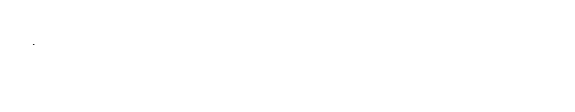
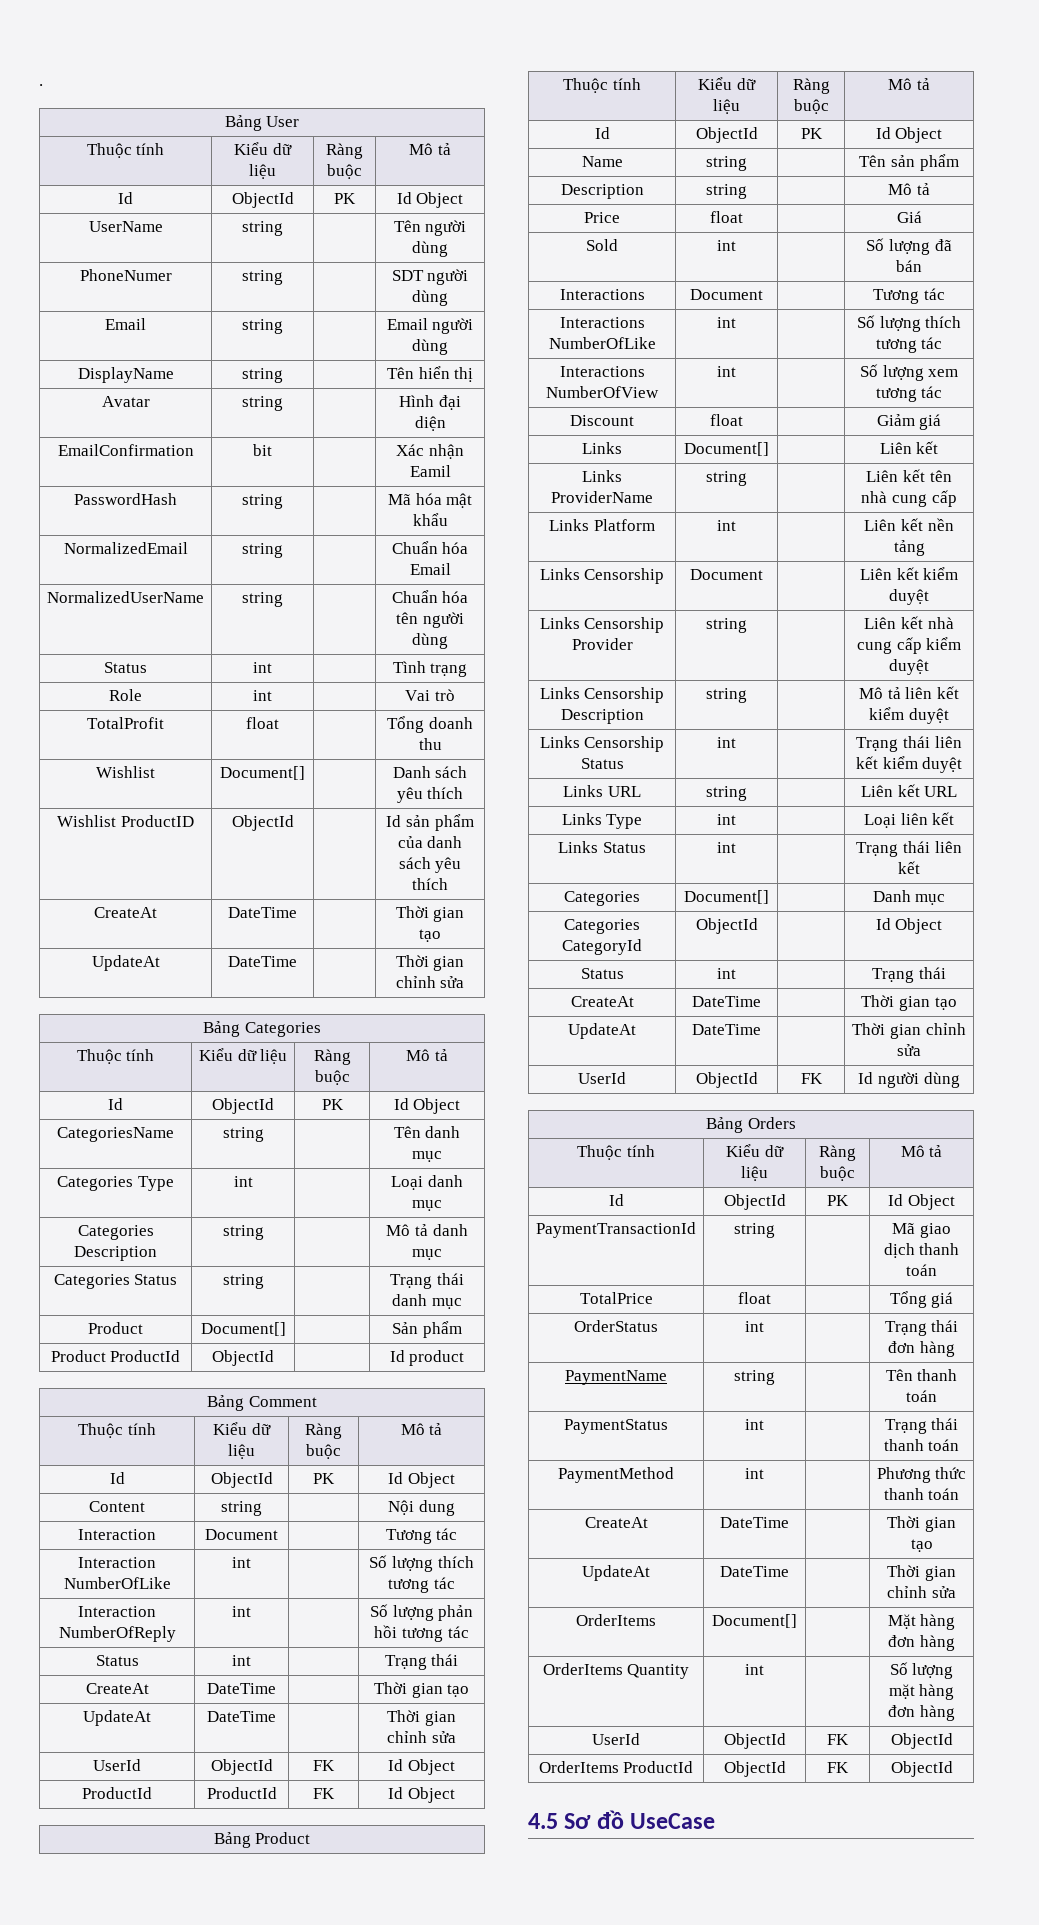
+ Bảng User
+ Thuộc tính | Kiểu dữ liệu | Ràng buộc | Mô tả
+ Id | ObjectId | PK | Id Object
+ UserName | string | | Tên người dùng
+ PhoneNumer | string | | SDT người dùng
+ Email | string | | Email người dùng
+ DisplayName | string | | Tên hiển thị
+ Avatar | string | | Hình đại diện
+ EmailConfirmation | bit | | Xác nhận Eamil
+ PasswordHash | string | | Mã hóa mật khẩu
+ NormalizedEmail | string | | Chuẩn hóa Email
+ NormalizedUserName | string | | Chuẩn hóa tên người dùng
+ Status | int | | Tình trạng
+ Role | int | | Vai trò
+ TotalProfit | float | | Tổng doanh thu
+ Wishlist | Document[] | | Danh sách yêu thích
+ Wishlist ProductID | ObjectId | | Id sản phẩm của danh sách yêu thích
+ CreateAt | DateTime | | Thời gian tạo
+ UpdateAt | DateTime | | Thời gian chỉnh sửa
+ Bảng Categories
+ Thuộc tính | Kiểu dữ liệu | Ràng buộc | Mô tả
+ Id | ObjectId | PK | Id Object
+ CategoriesName | string | | Tên danh mục
+ Categories Type | int | | Loại danh mục
+ Categories Description | string | | Mô tả danh mục
+ Categories Status | string | | Trạng thái danh mục
+ Product | Document[] | | Sản phẩm
+ Product ProductId | ObjectId | | Id product
+ Bảng Comment
+ Thuộc tính | Kiểu dữ liệu | Ràng buộc | Mô tả
+ Id | ObjectId | PK | Id Object
+ Content | string | | Nội dung
+ Interaction | Document | | Tương tác
+ Interaction NumberOfLike | int | | Số lượng thích tương tác
+ Interaction NumberOfReply | int | | Số lượng phản hồi tương tác
+ Status | int | | Trạng thái
+ CreateAt | DateTime | | Thời gian tạo
+ UpdateAt | DateTime | | Thời gian chỉnh sửa
+ UserId | ObjectId | FK | Id Object
+ ProductId | ProductId | FK | Id Object
+ Bảng Product
+ Thuộc tính | Kiểu dữ liệu | Ràng buộc | Mô tả
+ Id | ObjectId | PK | Id Object
+ Name | string | | Tên sản phẩm
+ Description | string | | Mô tả
+ Price | float | | Giá
+ Sold | int | | Số lượng đã bán
+ Interactions | Document | | Tương tác
+ Interactions NumberOfLike | int | | Số lượng thích tương tác
+ Interactions NumberOfView | int | | Số lượng xem tương tác
+ Discount | float | | Giảm giá
+ Links | Document[] | | Liên kết
+ Links ProviderName | string | | Liên kết tên nhà cung cấp
+ Links Platform | int | | Liên kết nền tảng
+ Links Censorship | Document | | Liên kết kiểm duyệt
+ Links Censorship Provider | string | | Liên kết nhà cung cấp kiểm duyệt
+ Links Censorship Description | string | | Mô tả liên kết kiểm duyệt
+ Links Censorship Status | int | | Trạng thái liên kết kiểm duyệt
+ Links URL | string | | Liên kết URL
+ Links Type | int | | Loại liên kết
+ Links Status | int | | Trạng thái liên kết
+ Categories | Document[] | | Danh mục
+ Categories CategoryId | ObjectId | | Id Object
+ Status | int | | Trạng thái
+ CreateAt | DateTime | | Thời gian tạo
+ UpdateAt | DateTime | | Thời gian chỉnh sửa
+ UserId | ObjectId | FK | Id người dùng
+ Bảng Orders
+ Thuộc tính | Kiểu dữ liệu | Ràng buộc | Mô tả
+ Id | ObjectId | PK | Id Object
+ PaymentTransactionId | string | | Mã giao dịch thanh toán
+ TotalPrice | float | | Tổng giá
+ OrderStatus | int | | Trạng thái đơn hàng
+ PaymentName | string | | Tên thanh toán
+ PaymentStatus | int | | Trạng thái thanh toán
+ PaymentMethod | int | | Phương thức thanh toán
+ CreateAt | DateTime | | Thời gian tạo
+ UpdateAt | DateTime | | Thời gian chỉnh sửa
+ OrderItems | Document[] | | Mặt hàng đơn hàng
+ OrderItems Quantity | int | | Số lượng mặt hàng đơn hàng
+ UserId | ObjectId | FK | ObjectId
+ OrderItems ProductId | ObjectId | FK | ObjectId
+ 4.5 Sơ đồ UseCase

